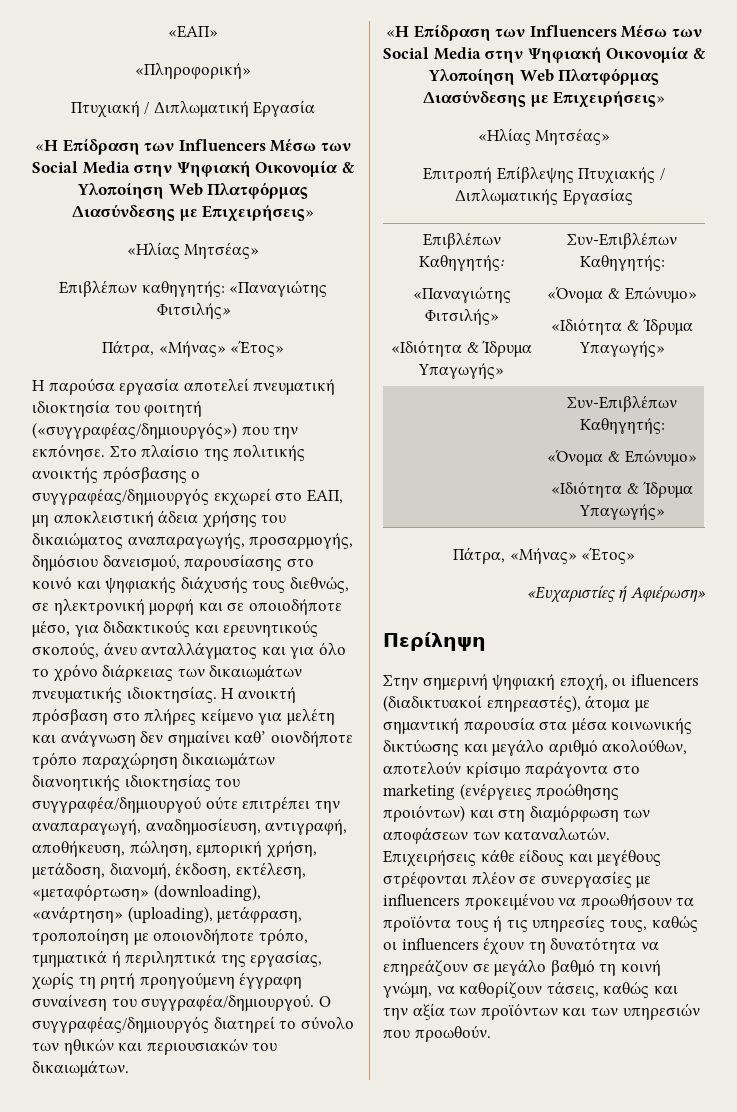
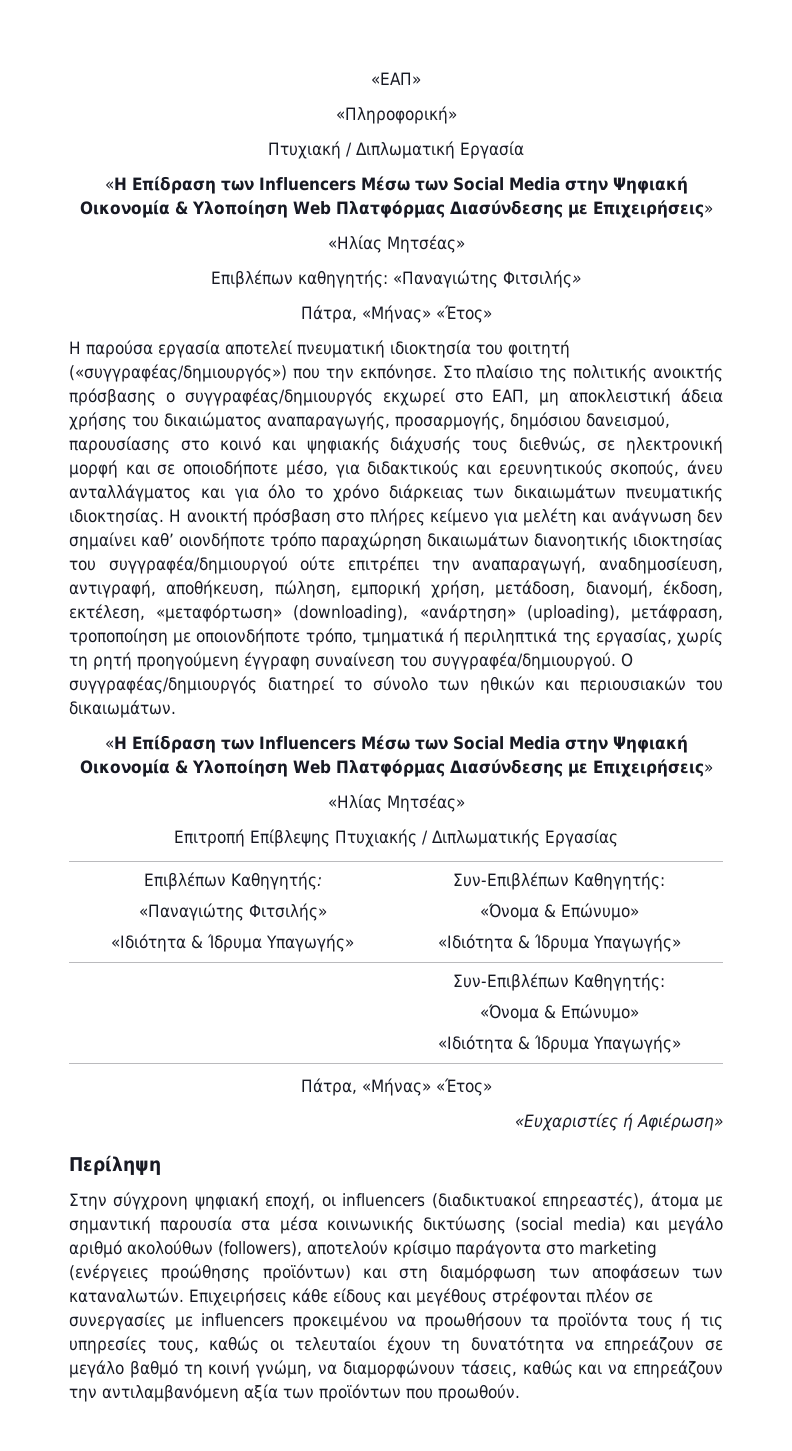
- Στην σημερινή ψηφιακή εποχή, οι ifluencers (διαδικτυακοί επηρεαστές), άτομα με σημαντική παρουσία στα μέσα κοινωνικής δικτύωσης και μεγάλο αριθμό ακολούθων, αποτελούν κρίσιμο παράγοντα στο marketing (ενέργειες προώθησης προιόντων) και στη διαμόρφωση των αποφάσεων των καταναλωτών.
+ Στην σύγχρονη ψηφιακή εποχή, οι influencers (διαδικτυακοί επηρεαστές), άτομα με σημαντική παρουσία στα μέσα κοινωνικής δικτύωσης (social media) και μεγάλο αριθμό ακολούθων (followers), αποτελούν κρίσιμο παράγοντα στο marketing (ενέργειες προώθησης προϊόντων) και στη διαμόρφωση των αποφάσεων των καταναλωτών.
- Επιχειρήσεις κάθε είδους και μεγέθους στρέφονται πλέον σε συνεργασίες με influencers προκειμένου να προωθήσουν τα προϊόντα τους ή τις υπηρεσίες τους, καθώς οι influencers έχουν τη δυνατότητα να επηρεάζουν σε μεγάλο βαθμό τη κοινή γνώμη, να καθορίζουν τάσεις, καθώς και την αξία των προϊόντων και των υπηρεσιών που προωθούν.
+ Επιχειρήσεις κάθε είδους και μεγέθους στρέφονται πλέον σε συνεργασίες με influencers προκειμένου να προωθήσουν τα προϊόντα τους ή τις υπηρεσίες τους, καθώς οι τελευταίοι έχουν τη δυνατότητα να επηρεάζουν σε μεγάλο βαθμό τη κοινή γνώμη, να διαμορφώνουν τάσεις, καθώς και να επηρεάζουν την αντιλαμβανόμενη αξία των προϊόντων που προωθούν.

